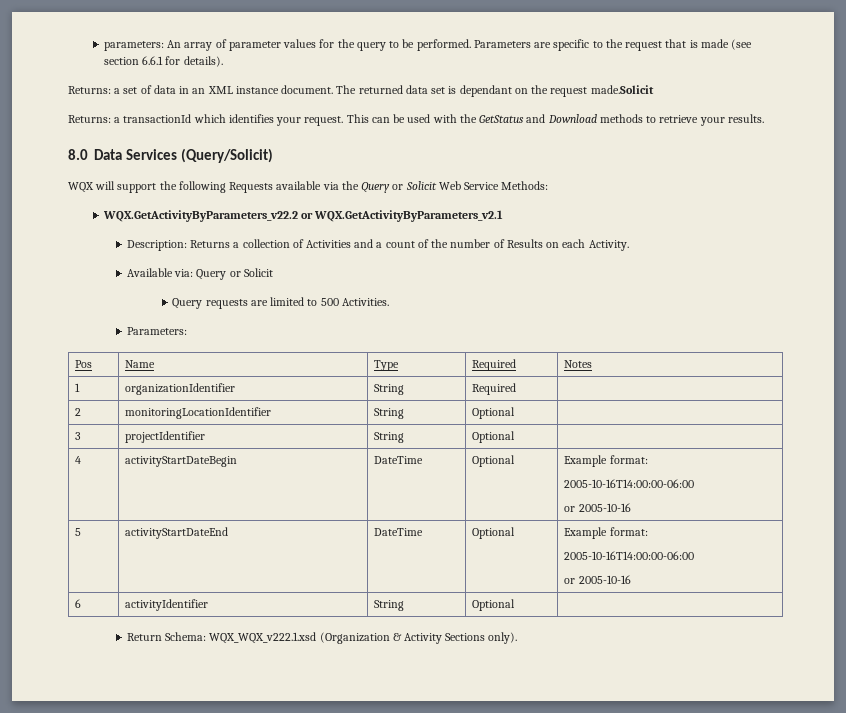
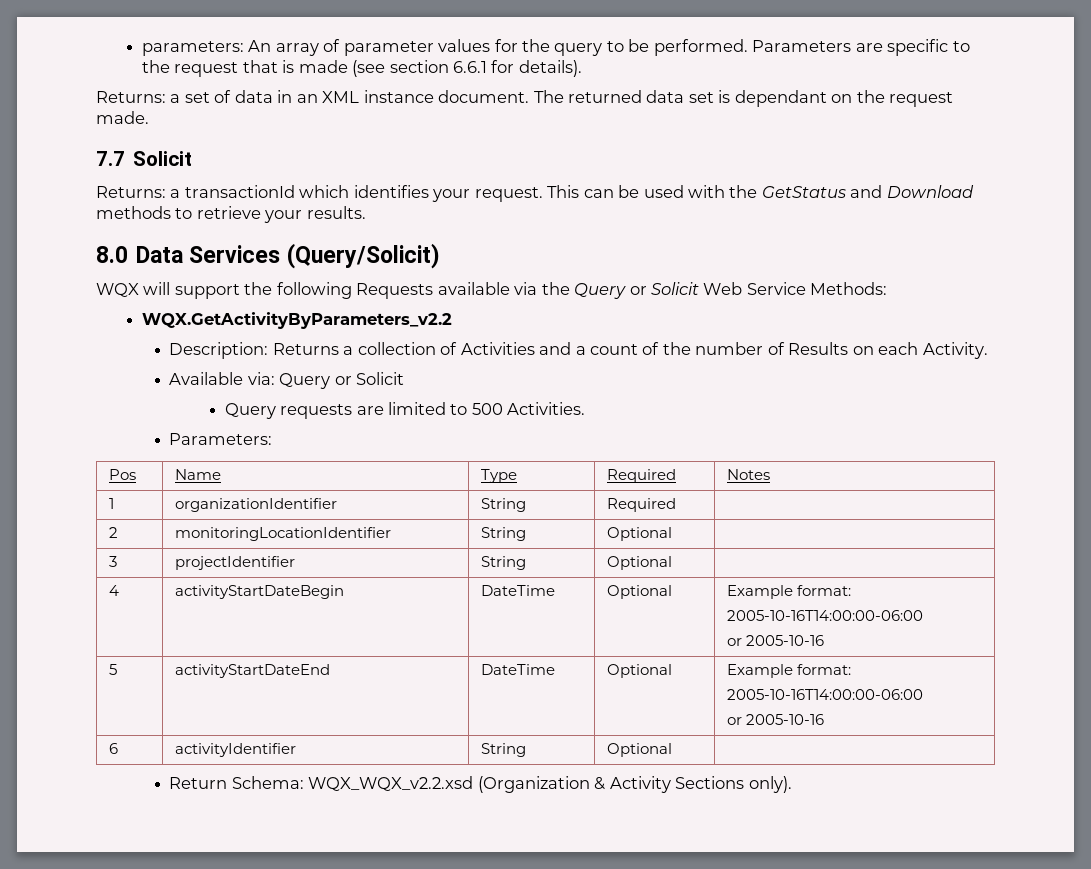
- The returned data set is dependant on the request made.Solicit
+ The returned data set is dependant on the request made.
+ 7.7 Solicit
- WQX.GetActivityByParameters_v22.2 or WQX.GetActivityByParameters_v2.1
+ WQX.GetActivityByParameters_v2.2
- Return Schema: WQX_WQX_v222.1.xsd (Organization & Activity Sections only).
+ Return Schema: WQX_WQX_v2.2.xsd (Organization & Activity Sections only).

